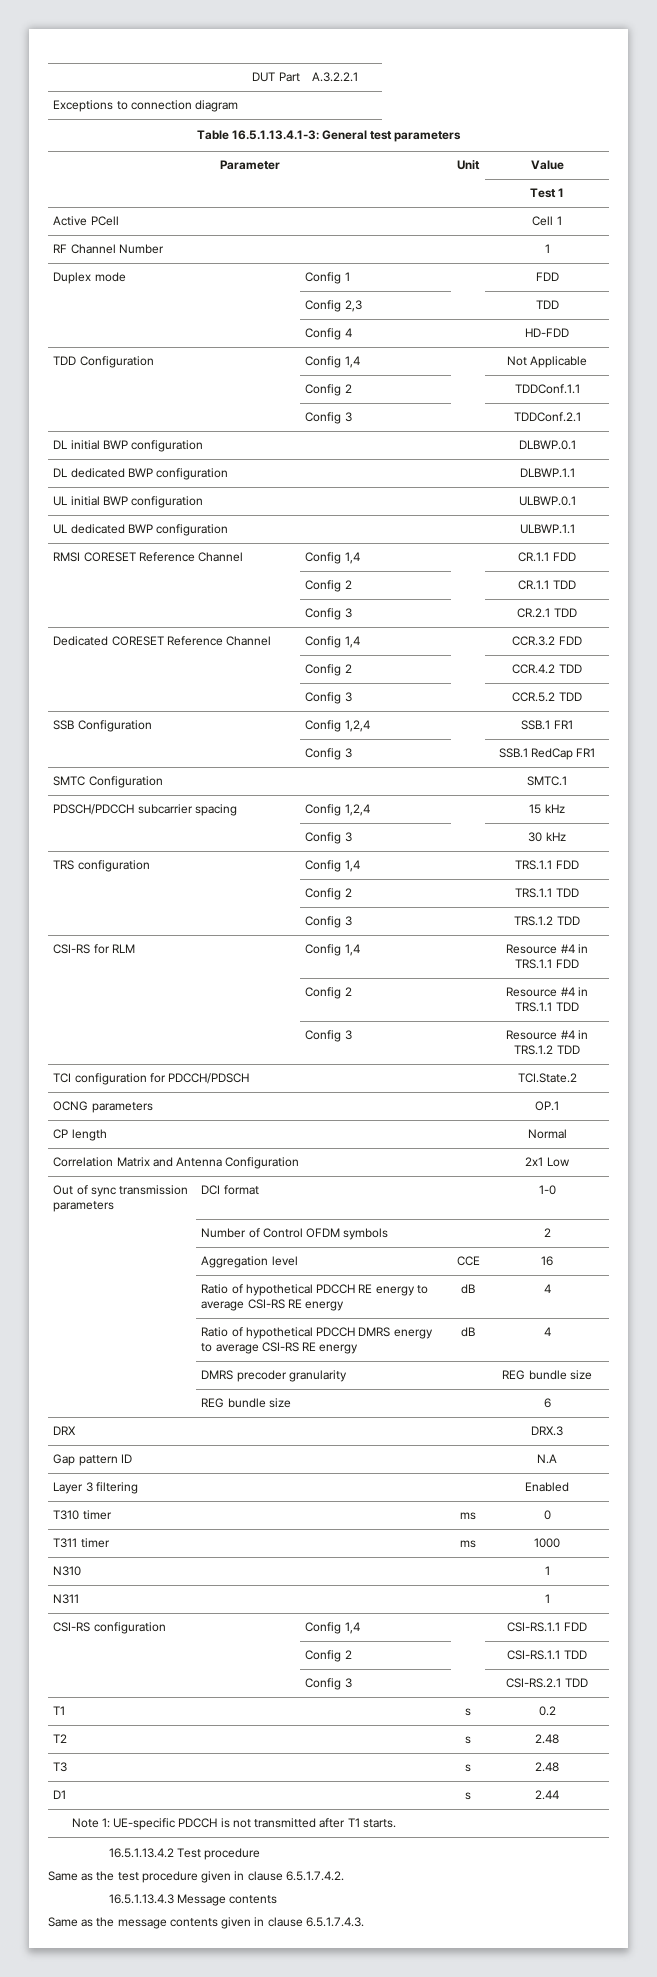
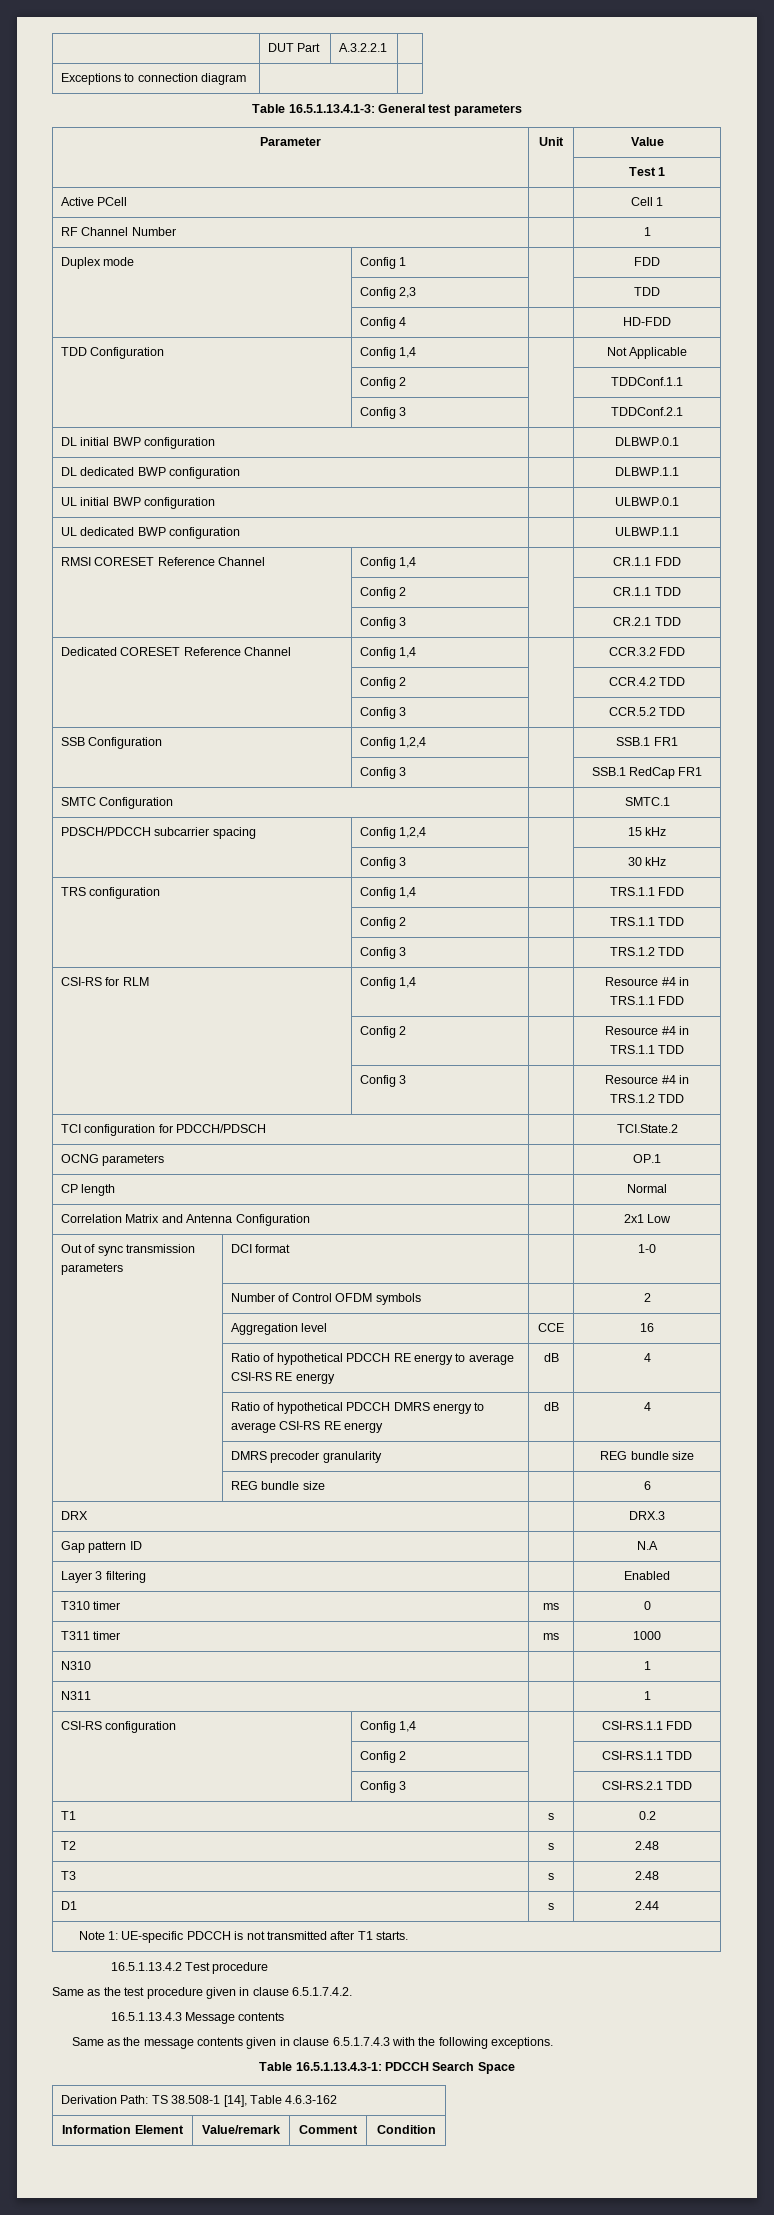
- Same as the message contents given in clause 6.5.1.7.4.3.
+ Same as the message contents given in clause 6.5.1.7.4.3 with the following exceptions.
+ Table 16.5.1.13.4.3-1: PDCCH Search Space
+ Derivation Path: TS 38.508-1 [14], Table 4.6.3-162
+ Information Element | Value/remark | Comment | Condition

